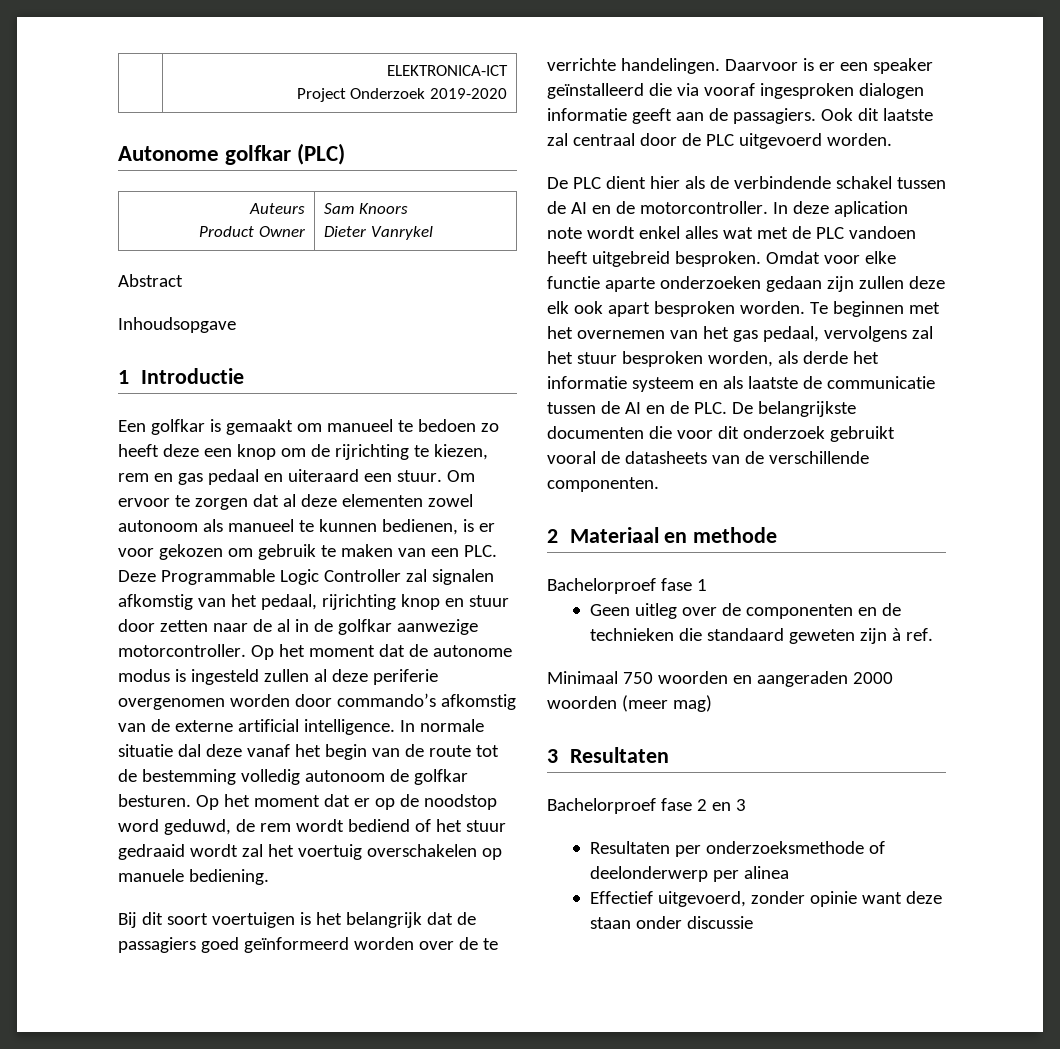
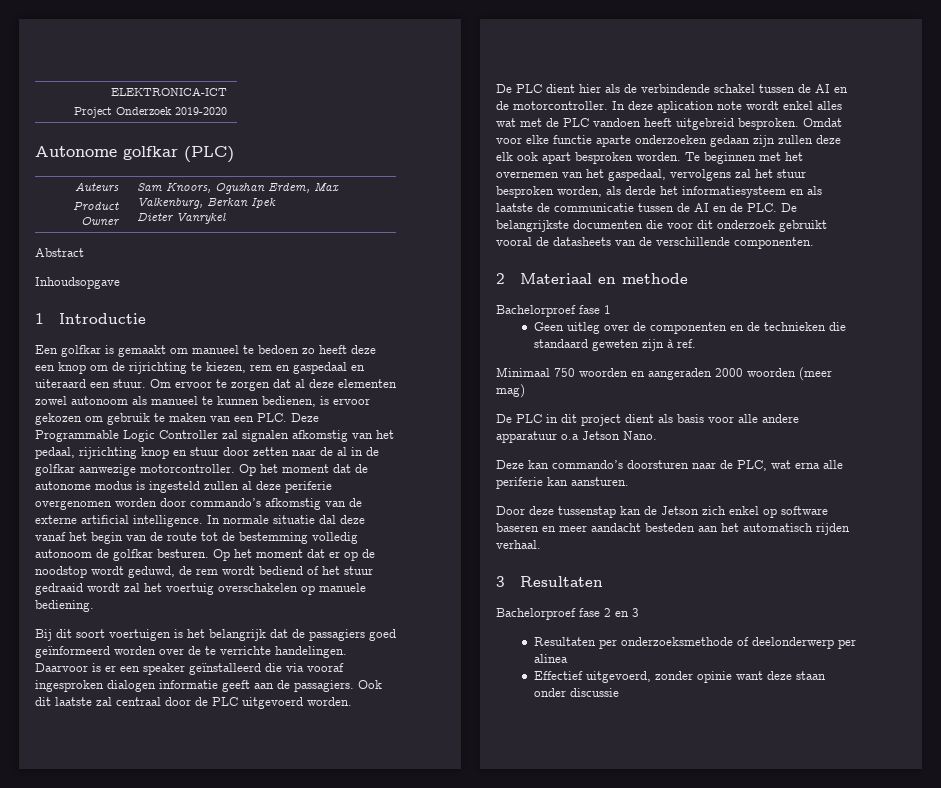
  Auteurs
- Product Owner | Sam Knoors
+ Product Owner | Sam Knoors, Oguzhan Erdem, Max Valkenburg, Berkan Ipek
- Een golfkar is gemaakt om manueel te bedoen zo heeft deze een knop om de rijrichting te kiezen, rem en gas pedaal en uiteraard een stuur.
+ Een golfkar is gemaakt om manueel te bedoen zo heeft deze een knop om de rijrichting te kiezen, rem en gaspedaal en uiteraard een stuur.
- Om ervoor te zorgen dat al deze elementen zowel autonoom als manueel te kunnen bedienen, is er voor gekozen om gebruik te maken van een PLC. Deze Programmable Logic Controller zal signalen afkomstig van het pedaal, rijrichting knop en stuur door zetten naar de al in de golfkar aanwezige motorcontroller.
+ Om ervoor te zorgen dat al deze elementen zowel autonoom als manueel te kunnen bedienen, is ervoor gekozen om gebruik te maken van een PLC. Deze Programmable Logic Controller zal signalen afkomstig van het pedaal, rijrichting knop en stuur door zetten naar de al in de golfkar aanwezige motorcontroller.
- Op het moment dat er op de noodstop word geduwd, de rem wordt bediend of het stuur gedraaid wordt zal het voertuig overschakelen op manuele bediening.
+ Op het moment dat er op de noodstop wordt geduwd, de rem wordt bediend of het stuur gedraaid wordt zal het voertuig overschakelen op manuele bediening.
- Te beginnen met het overnemen van het gas pedaal, vervolgens zal het stuur besproken worden, als derde het informatie systeem en als laatste de communicatie tussen de AI en de PLC. De belangrijkste documenten die voor dit onderzoek gebruikt vooral de datasheets van de verschillende componenten.
+ Te beginnen met het overnemen van het gaspedaal, vervolgens zal het stuur besproken worden, als derde het informatiesysteem en als laatste de communicatie tussen de AI en de PLC. De belangrijkste documenten die voor dit onderzoek gebruikt vooral de datasheets van de verschillende componenten.
+ De PLC in dit project dient als basis voor alle andere apparatuur o.a Jetson Nano.
+ Deze kan commando’s doorsturen naar de PLC, wat erna alle periferie kan aansturen.
+ Door deze tussenstap kan de Jetson zich enkel op software baseren en meer aandacht besteden aan het automatisch rijden verhaal.

